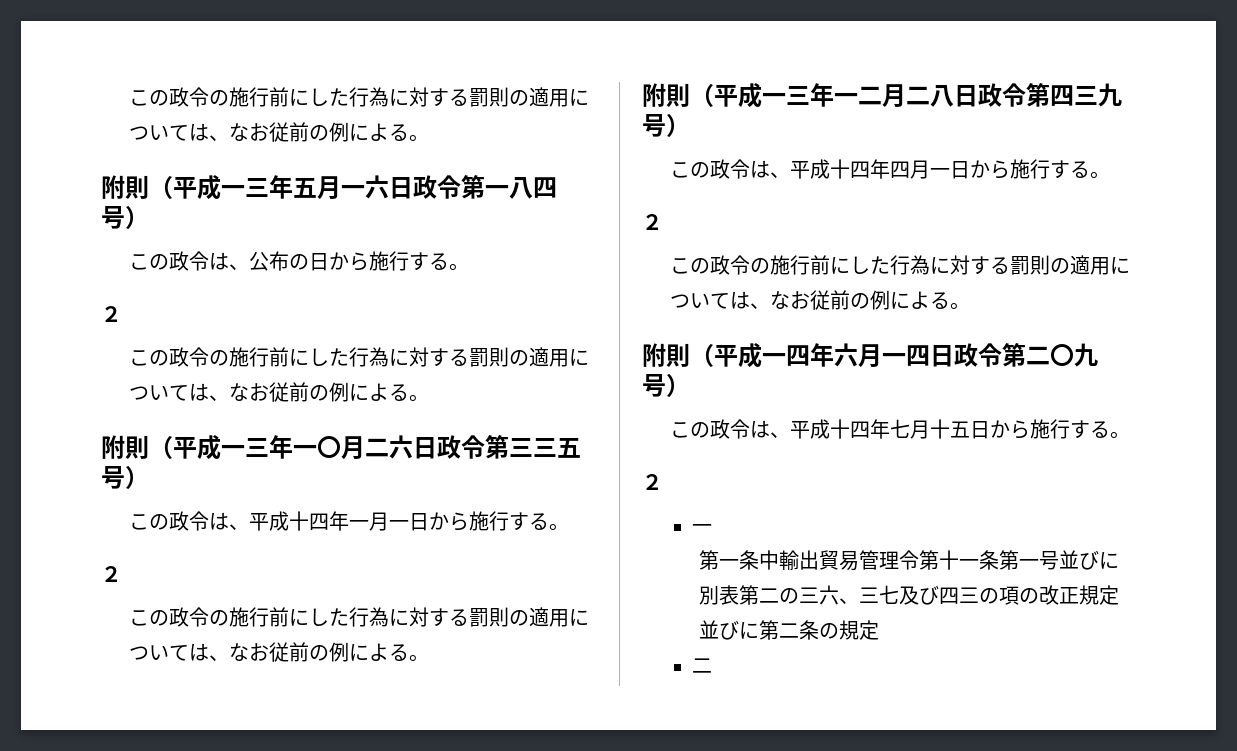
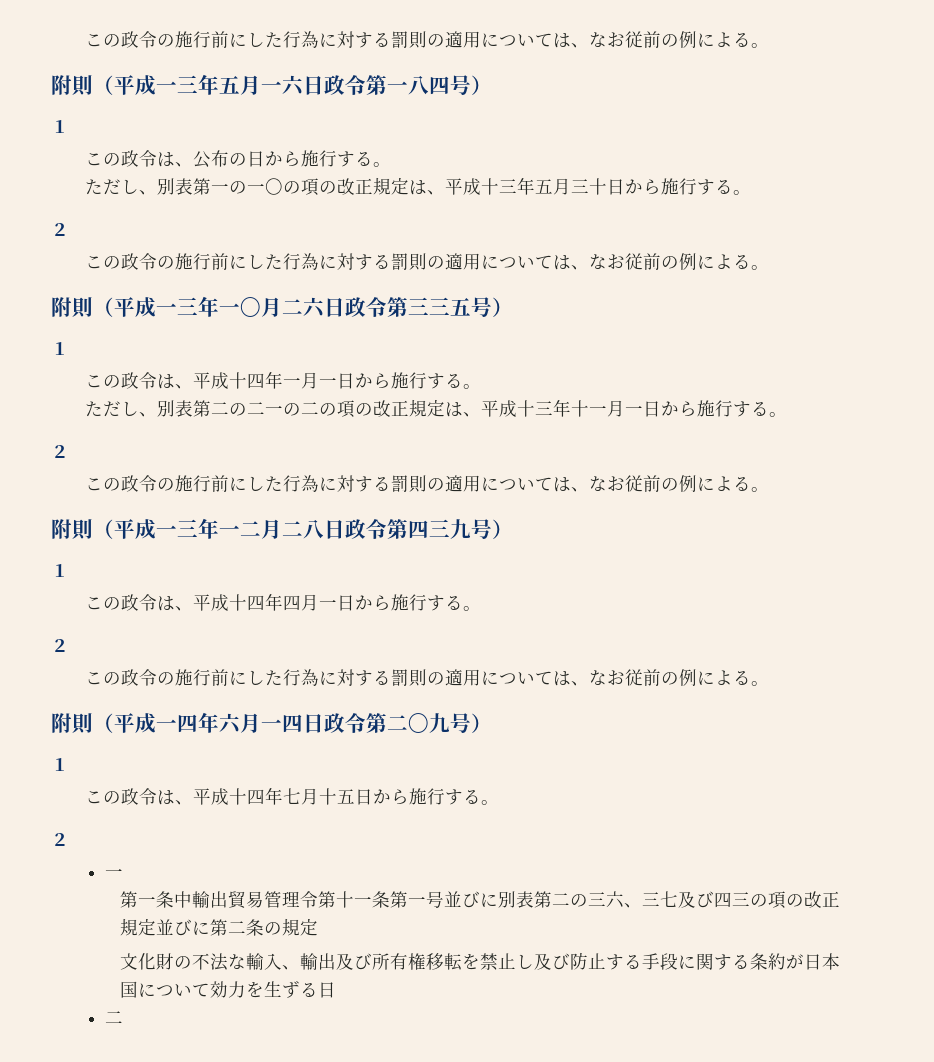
  附則（平成一三年五月一六日政令第一八四号）
+ １
+ ただし、別表第一の一〇の項の改正規定は、平成十三年五月三十日から施行する。
  附則（平成一三年一〇月二六日政令第三三五号）
+ １
+ ただし、別表第二の二一の二の項の改正規定は、平成十三年十一月一日から施行する。
  附則（平成一三年一二月二八日政令第四三九号）
+ １
  附則（平成一四年六月一四日政令第二〇九号）
+ １
+ 文化財の不法な輸入、輸出及び所有権移転を禁止し及び防止する手段に関する条約が日本国について効力を生ずる日

